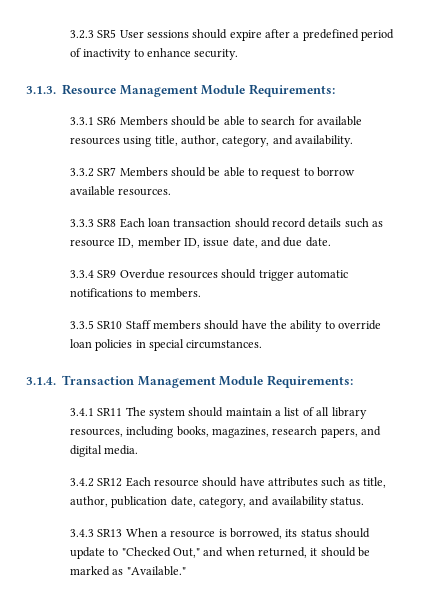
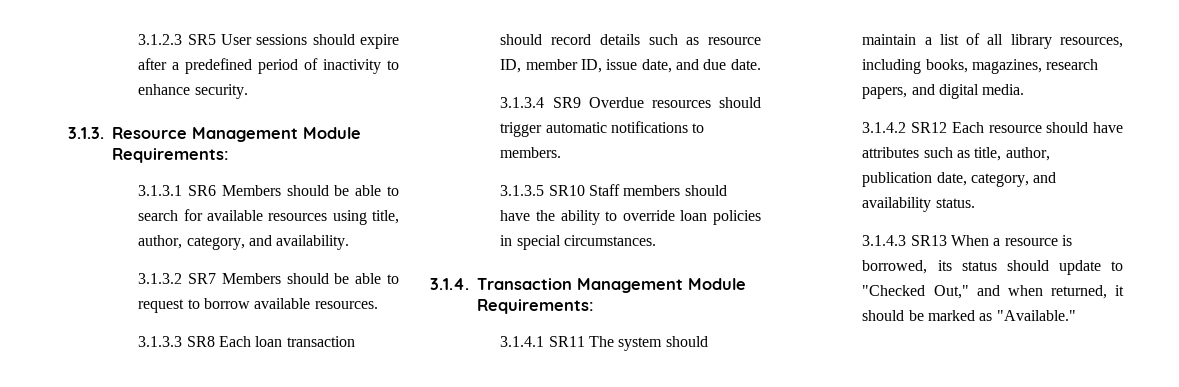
- 3.2.3 SR5 User sessions should expire after a predefined period of inactivity to enhance security.
+ 3.1.2.3 SR5 User sessions should expire after a predefined period of inactivity to enhance security.
- 3.3.1 SR6 Members should be able to search for available resources using title, author, category, and availability.
+ 3.1.3.1 SR6 Members should be able to search for available resources using title, author, category, and availability.
- 3.3.2 SR7 Members should be able to request to borrow available resources.
+ 3.1.3.2 SR7 Members should be able to request to borrow available resources.
- 3.3.3 SR8 Each loan transaction should record details such as resource ID, member ID, issue date, and due date.
+ 3.1.3.3 SR8 Each loan transaction should record details such as resource ID, member ID, issue date, and due date.
- 3.3.4 SR9 Overdue resources should trigger automatic notifications to members.
+ 3.1.3.4 SR9 Overdue resources should trigger automatic notifications to members.
- 3.3.5 SR10 Staff members should have the ability to override loan policies in special circumstances.
+ 3.1.3.5 SR10 Staff members should have the ability to override loan policies in special circumstances.
- 3.4.1 SR11 The system should maintain a list of all library resources, including books, magazines, research papers, and digital media.
+ 3.1.4.1 SR11 The system should maintain a list of all library resources, including books, magazines, research papers, and digital media.
- 3.4.2 SR12 Each resource should have attributes such as title, author, publication date, category, and availability status.
+ 3.1.4.2 SR12 Each resource should have attributes such as title, author, publication date, category, and availability status.
- 3.4.3 SR13 When a resource is borrowed, its status should update to "Checked Out," and when returned, it should be marked as "Available."
+ 3.1.4.3 SR13 When a resource is borrowed, its status should update to "Checked Out," and when returned, it should be marked as "Available."

